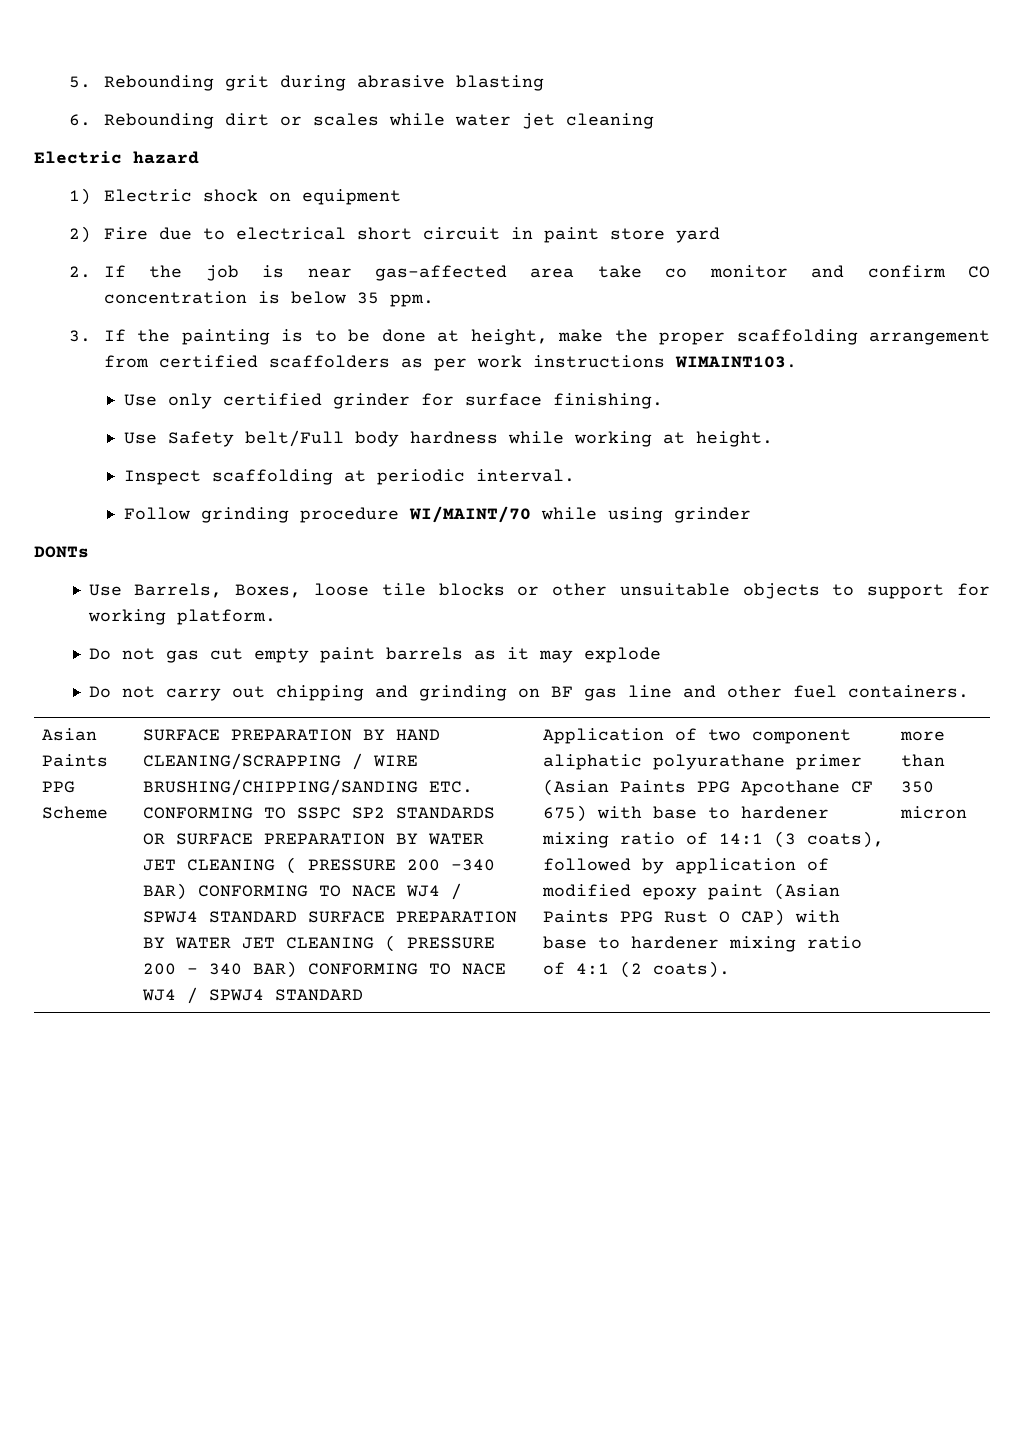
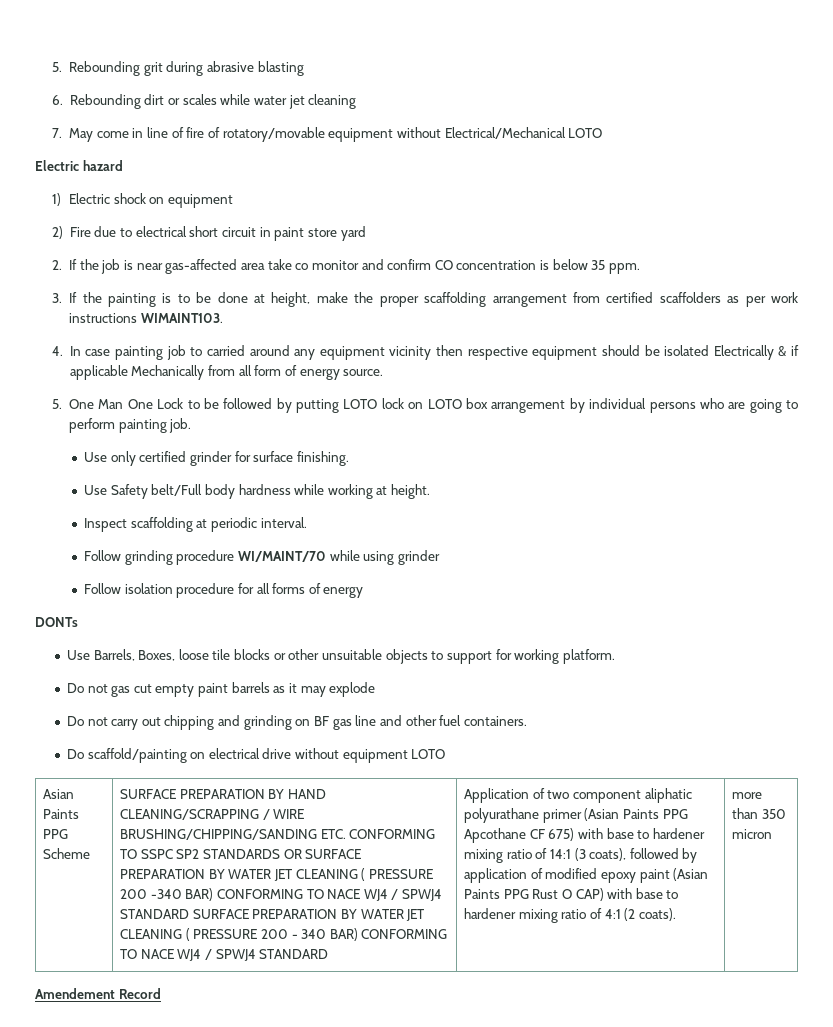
+ 7. May come in line of fire of rotatory/movable equipment without Electrical/Mechanical LOTO
+ 4. In case painting job to carried around any equipment vicinity then respective equipment should be isolated Electrically & if applicable Mechanically from all form of energy source.
+ 5. One Man One Lock to be followed by putting LOTO lock on LOTO box arrangement by individual persons who are going to perform painting job.
+ Follow isolation procedure for all forms of energy
+ Do scaffold/painting on electrical drive without equipment LOTO
+ Amendement Record

